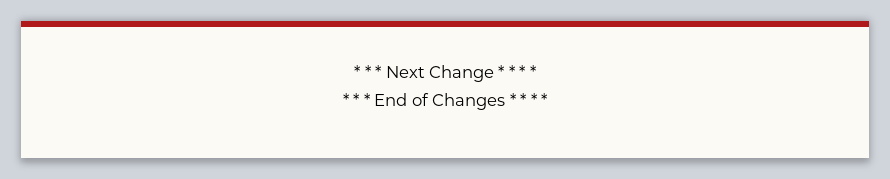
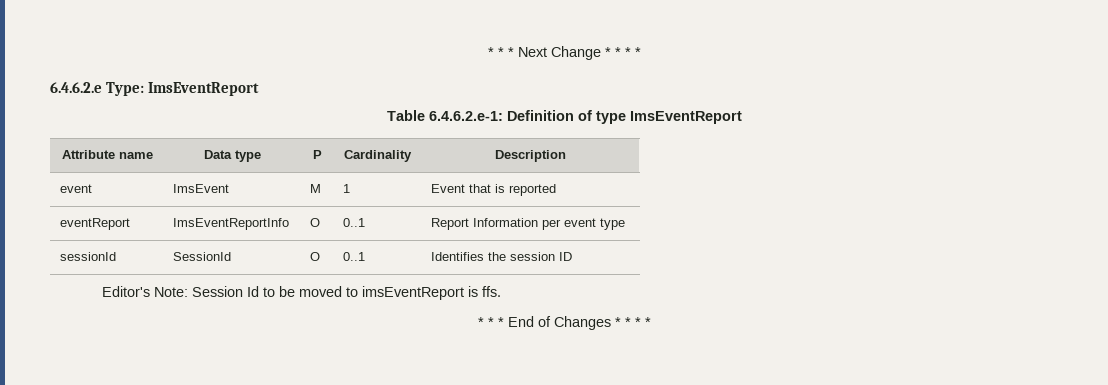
+ 6.4.6.2.e Type: ImsEventReport
+ Table 6.4.6.2.e-1: Definition of type ImsEventReport
+ Attribute name | Data type | P | Cardinality | Description
+ event | ImsEvent | M | 1 | Event that is reported
+ eventReport | ImsEventReportInfo | O | 0..1 | Report Information per event type
+ sessionId | SessionId | O | 0..1 | Identifies the session ID
+ Editor's Note: Session Id to be moved to imsEventReport is ffs.

